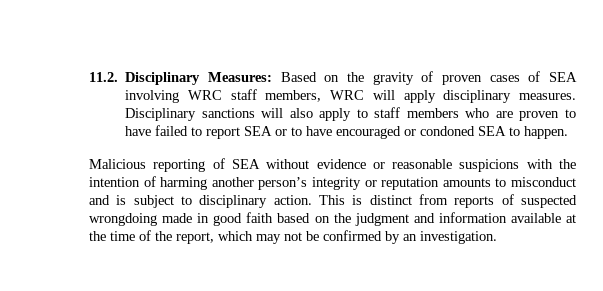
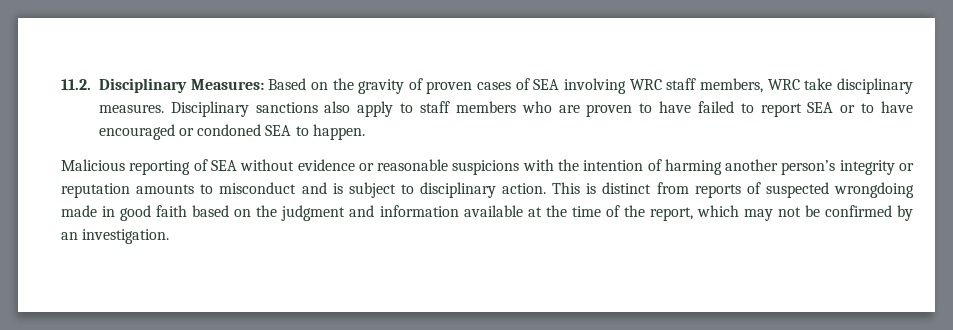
- 11.2. Disciplinary Measures: Based on the gravity of proven cases of SEA involving WRC staff members, WRC will apply disciplinary measures.
+ 11.2. Disciplinary Measures: Based on the gravity of proven cases of SEA involving WRC staff members, WRC take disciplinary measures.
- Disciplinary sanctions will also apply to staff members who are proven to have failed to report SEA or to have encouraged or condoned SEA to happen.
+ Disciplinary sanctions also apply to staff members who are proven to have failed to report SEA or to have encouraged or condoned SEA to happen.

